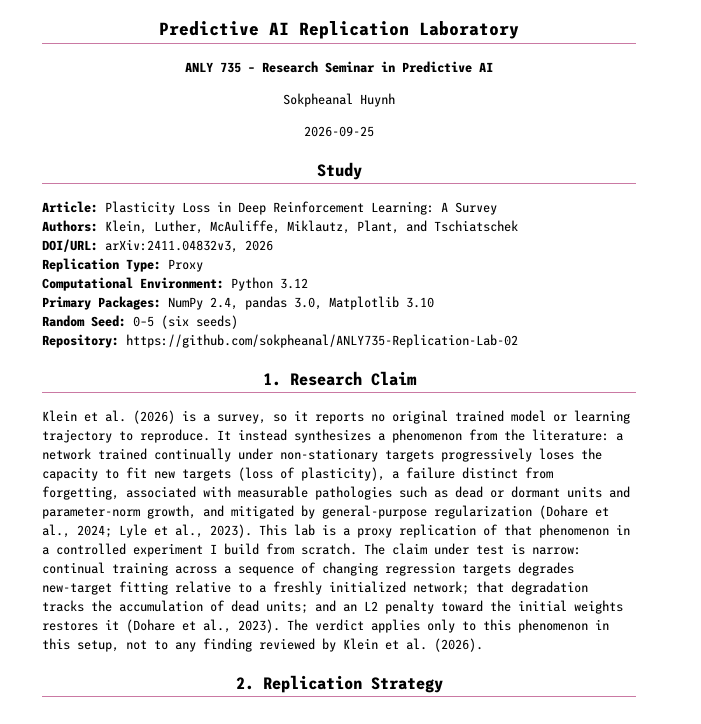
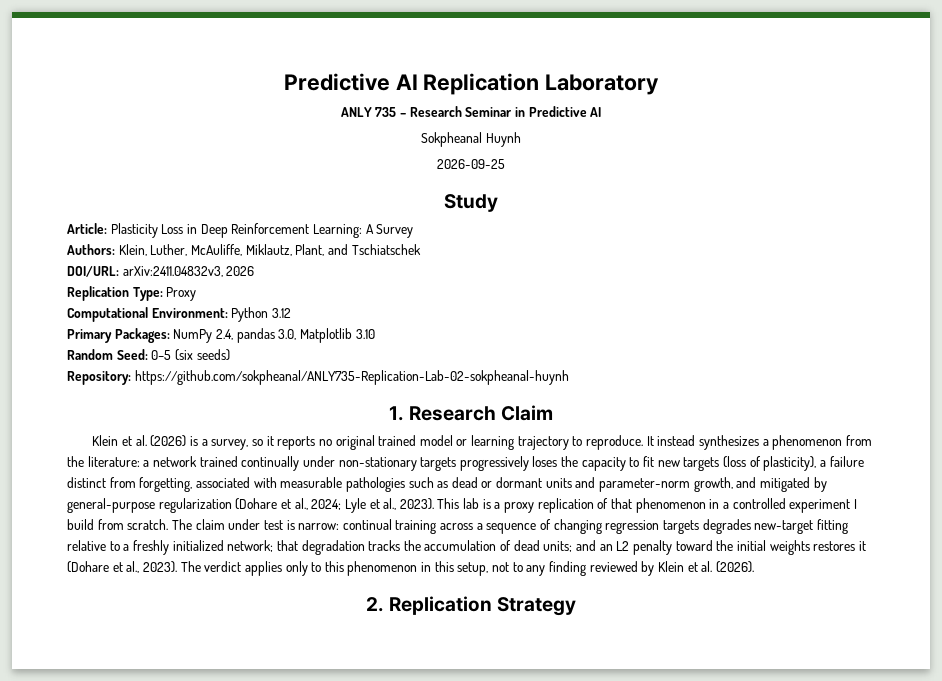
- Repository: https://github.com/sokpheanal/ANLY735-Replication-Lab-02
+ Repository: https://github.com/sokpheanal/ANLY735-Replication-Lab-02-sokpheanal-huynh

